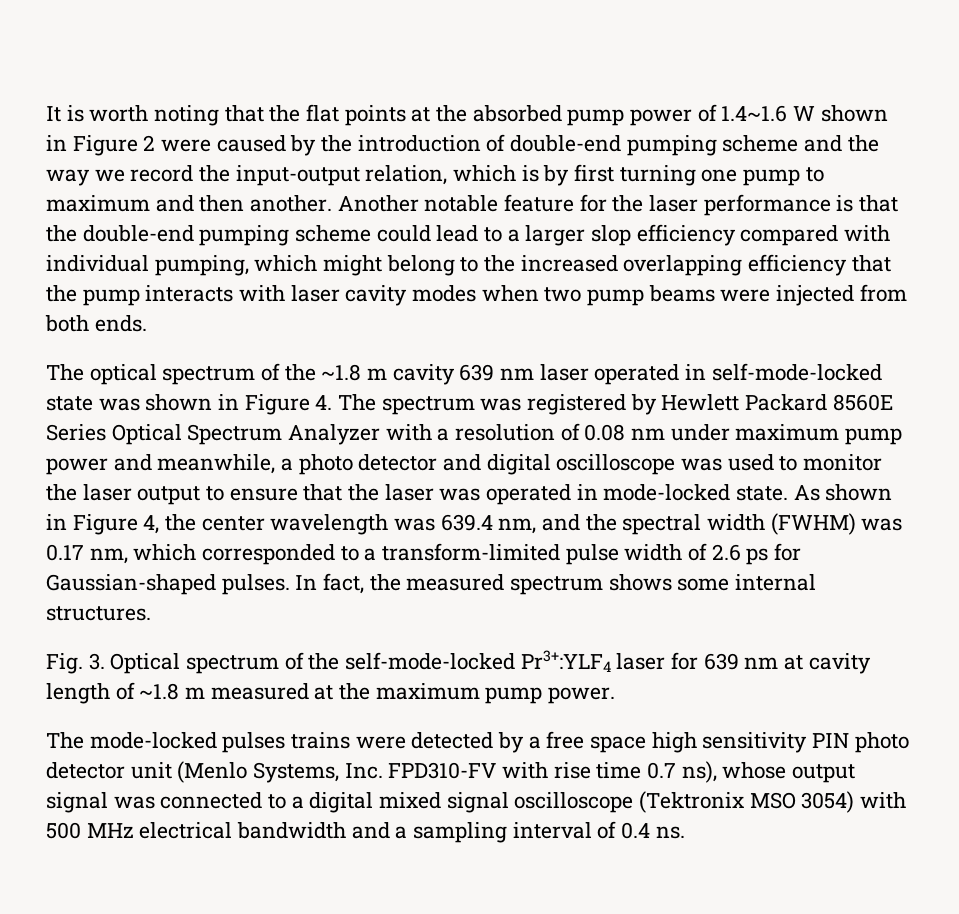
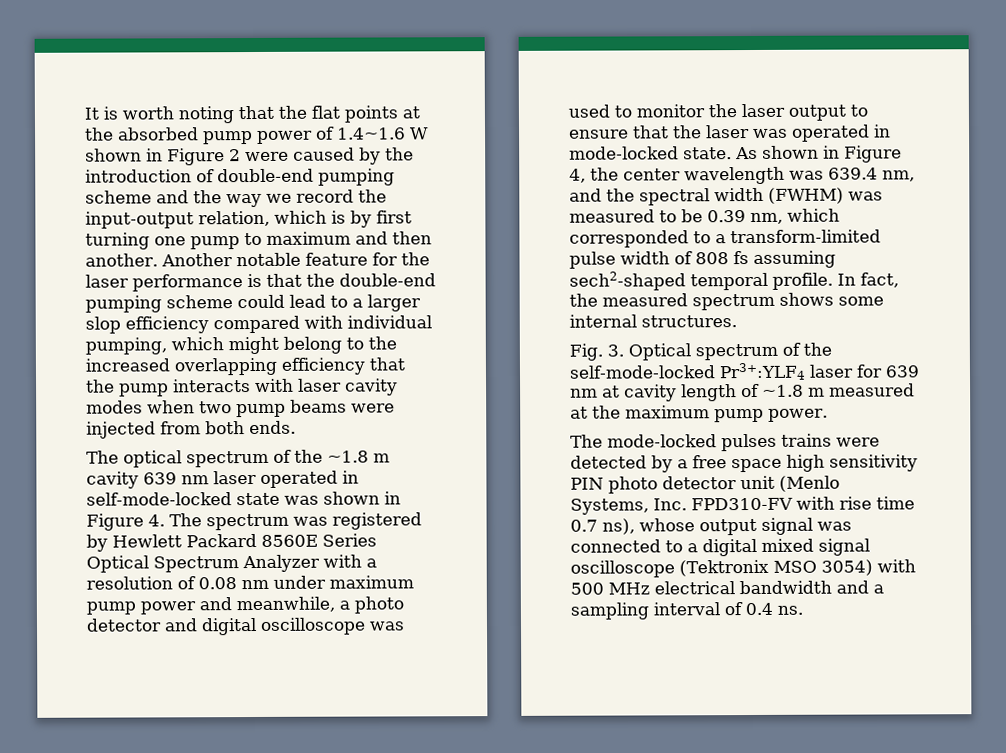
- As shown in Figure 4, the center wavelength was 639.4 nm, and the spectral width (FWHM) was 0.17 nm, which corresponded to a transform-limited pulse width of 2.6 ps for Gaussian-shaped pulses.
+ As shown in Figure 4, the center wavelength was 639.4 nm, and the spectral width (FWHM) was measured to be 0.39 nm, which corresponded to a transform-limited pulse width of 808 fs assuming sech2-shaped temporal profile.

